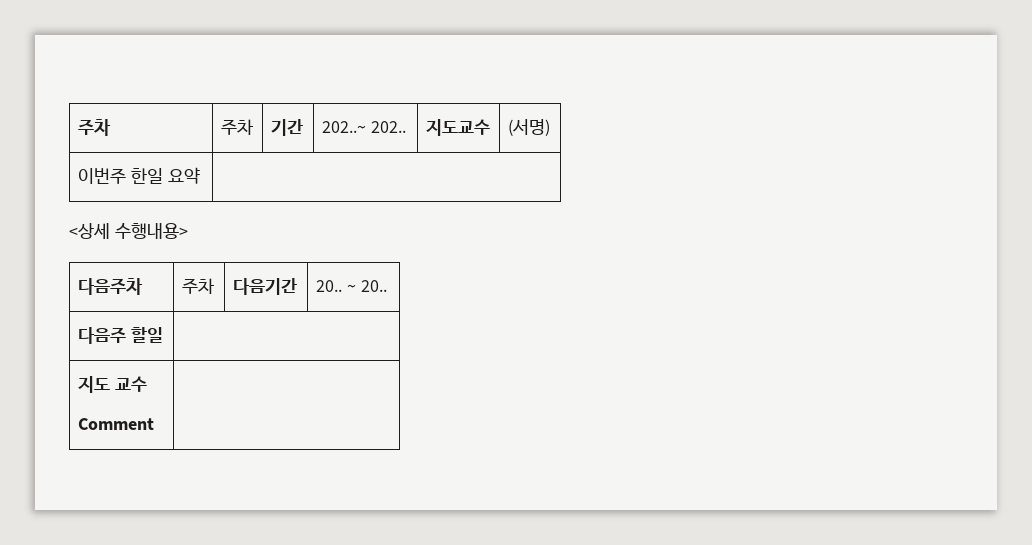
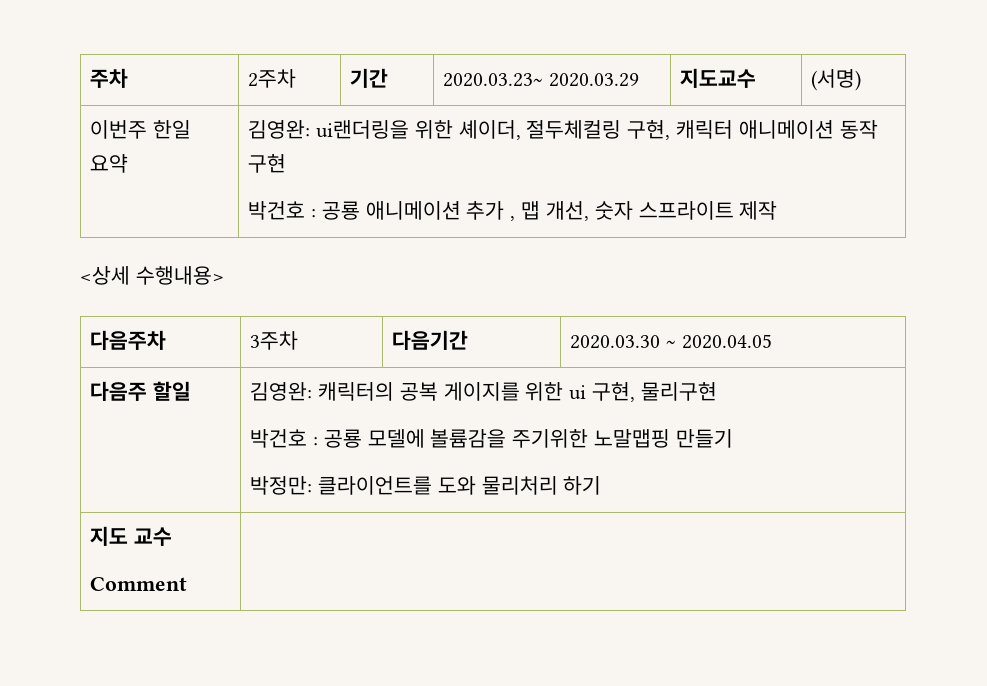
- 주차 | 주차 | 기간 | 202..~ 202.. | 지도교수 | (서명)
+ 주차 | 2주차 | 기간 | 2020.03.23~ 2020.03.29 | 지도교수 | (서명)
- 이번주 한일 요약 |
+ 이번주 한일 요약 | 김영완: ui랜더링을 위한 셰이더, 절두체컬링 구현, 캐릭터 애니메이션 동작 구현
+ 박건호 : 공룡 애니메이션 추가 , 맵 개선, 숫자 스프라이트 제작
- 다음주차 | 주차 | 다음기간 | 20.. ~ 20..
+ 다음주차 | 3주차 | 다음기간 | 2020.03.30 ~ 2020.04.05
- 다음주 할일 |
+ 다음주 할일 | 김영완: 캐릭터의 공복 게이지를 위한 ui 구현, 물리구현
+ 박건호 : 공룡 모델에 볼륨감을 주기위한 노말맵핑 만들기
+ 박정만: 클라이언트를 도와 물리처리 하기

